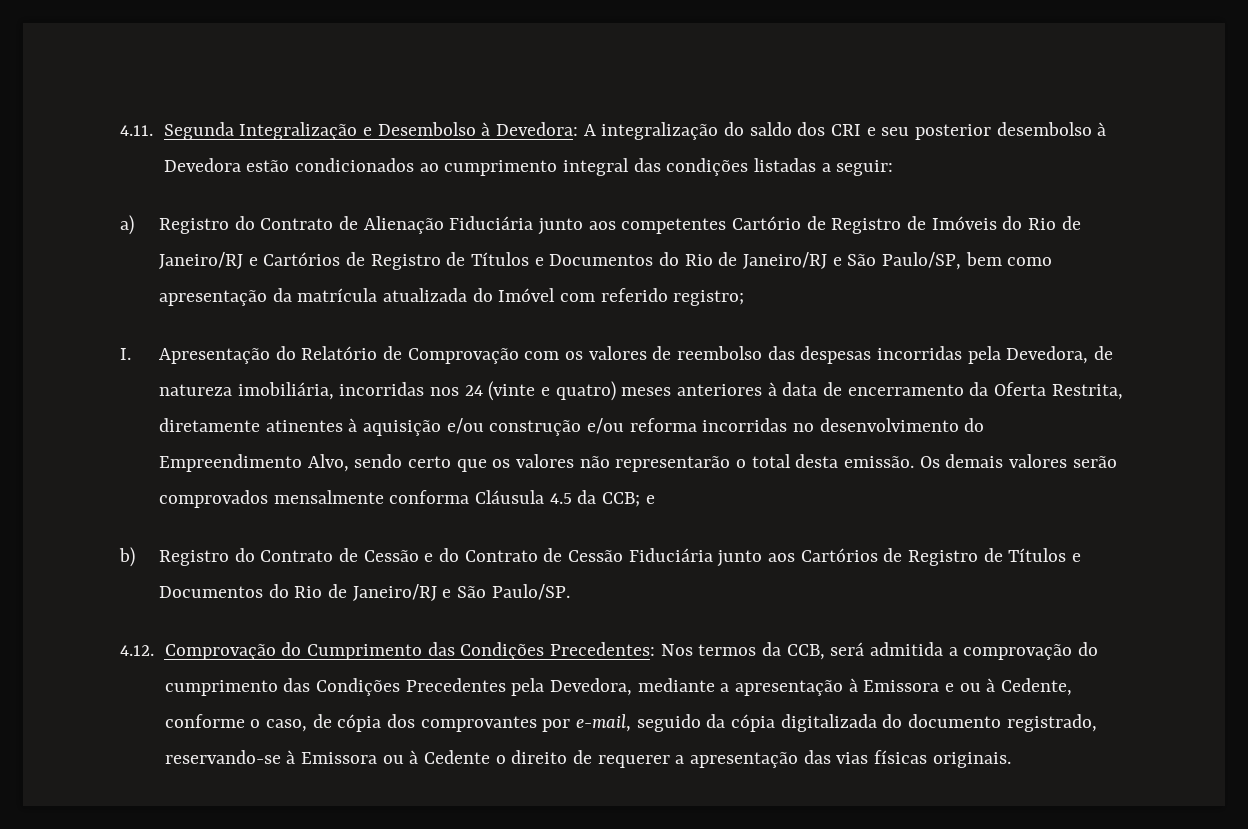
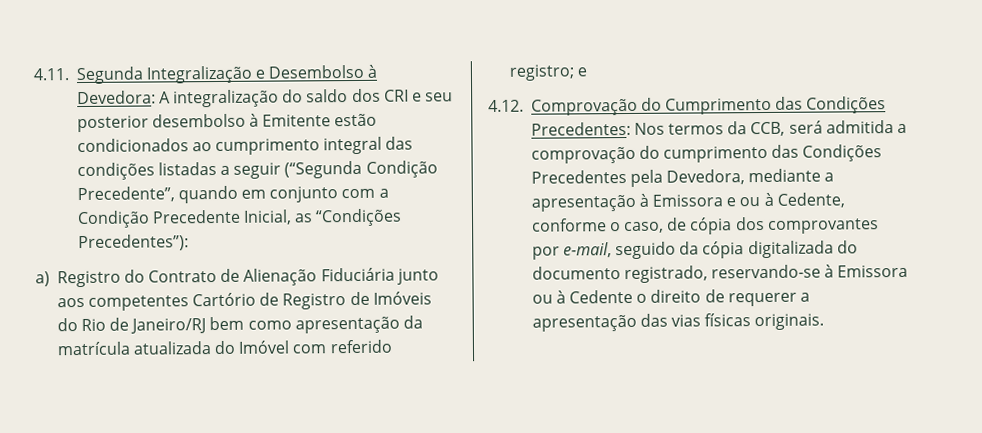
- 4.11. Segunda Integralização e Desembolso à Devedora: A integralização do saldo dos CRI e seu posterior desembolso à Devedora estão condicionados ao cumprimento integral das condições listadas a seguir:
+ 4.11. Segunda Integralização e Desembolso à Devedora: A integralização do saldo dos CRI e seu posterior desembolso à Emitente estão condicionados ao cumprimento integral das condições listadas a seguir (“Segunda Condição Precedente”, quando em conjunto com a Condição Precedente Inicial, as “Condições Precedentes”):
- a) Registro do Contrato de Alienação Fiduciária junto aos competentes Cartório de Registro de Imóveis do Rio de Janeiro/RJ e Cartórios de Registro de Títulos e Documentos do Rio de Janeiro/RJ e São Paulo/SP, bem como apresentação da matrícula atualizada do Imóvel com referido registro;
- I. Apresentação do Relatório de Comprovação com os valores de reembolso das despesas incorridas pela Devedora, de natureza imobiliária, incorridas nos 24 (vinte e quatro) meses anteriores à data de encerramento da Oferta Restrita, diretamente atinentes à aquisição e/ou construção e/ou reforma incorridas no desenvolvimento do Empreendimento Alvo, sendo certo que os valores não representarão o total desta emissão. Os demais valores serão comprovados mensalmente conforma Cláusula 4.5 da CCB; e
- b) Registro do Contrato de Cessão e do Contrato de Cessão Fiduciária junto aos Cartórios de Registro de Títulos e Documentos do Rio de Janeiro/RJ e São Paulo/SP.
+ a) Registro do Contrato de Alienação Fiduciária junto aos competentes Cartório de Registro de Imóveis do Rio de Janeiro/RJ bem como apresentação da matrícula atualizada do Imóvel com referido registro; e

